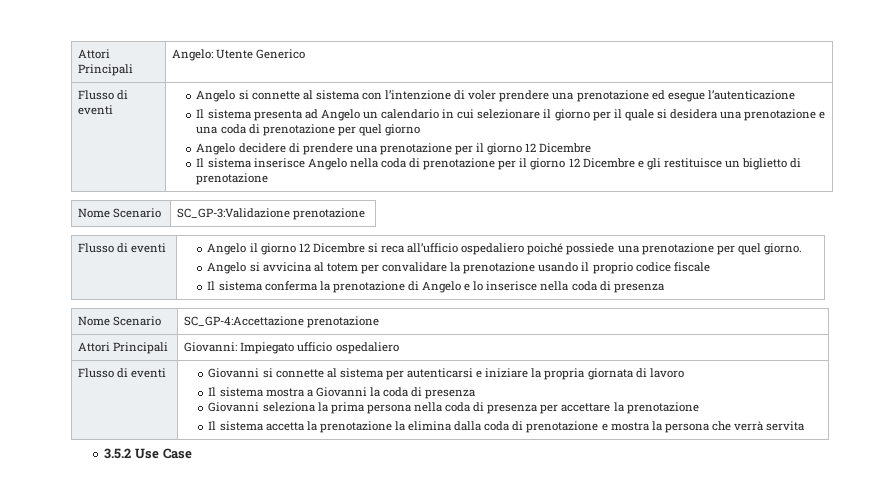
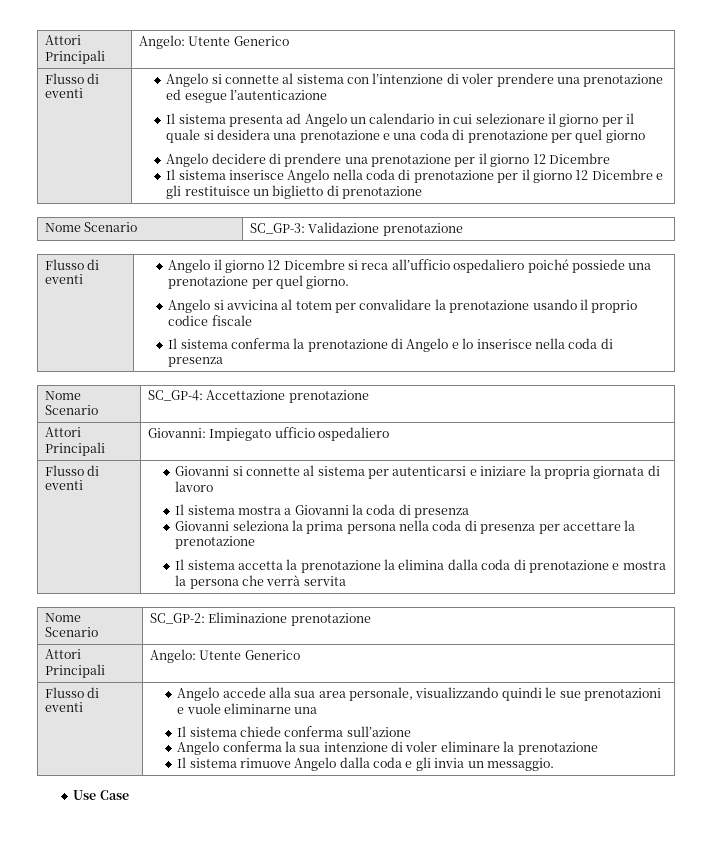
- Nome Scenario | SC_GP-3:Validazione prenotazione
+ Nome Scenario | SC_GP-3: Validazione prenotazione
- Nome Scenario | SC_GP-4:Accettazione prenotazione
+ Nome Scenario | SC_GP-4: Accettazione prenotazione
- 3.5.2 Use Case
+ Nome Scenario | SC_GP-2: Eliminazione prenotazione
+ Attori Principali | Angelo: Utente Generico
+ Flusso di eventi | Angelo accede alla sua area personale, visualizzando quindi le sue prenotazioni e vuole eliminarne una
+ Il sistema chiede conferma sull’azione
+ Angelo conferma la sua intenzione di voler eliminare la prenotazione
+ Il sistema rimuove Angelo dalla coda e gli invia un messaggio.
+ Use Case

